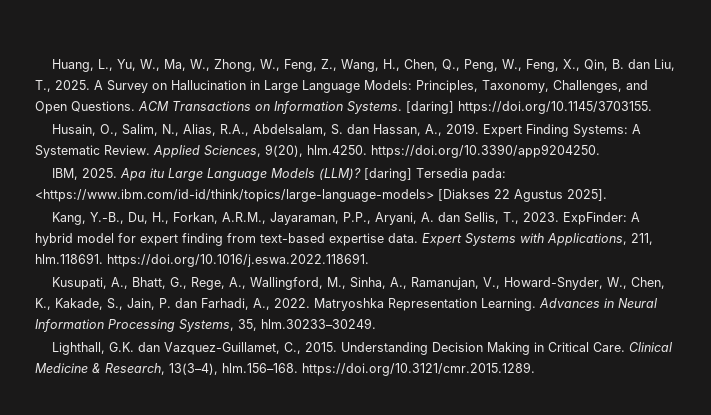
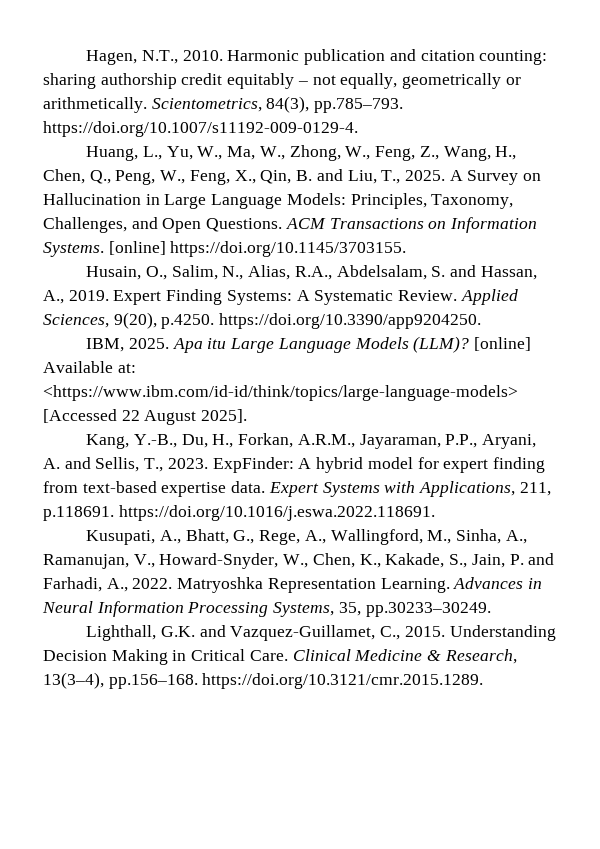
+ Hagen, N.T., 2010. Harmonic publication and citation counting: sharing authorship credit equitably – not equally, geometrically or arithmetically. Scientometrics, 84(3), pp.785–793. https://doi.org/10.1007/s11192-009-0129-4.
- Huang, L., Yu, W., Ma, W., Zhong, W., Feng, Z., Wang, H., Chen, Q., Peng, W., Feng, X., Qin, B. dan Liu, T., 2025.
+ Huang, L., Yu, W., Ma, W., Zhong, W., Feng, Z., Wang, H., Chen, Q., Peng, W., Feng, X., Qin, B. and Liu, T., 2025.
- [daring] https://doi.org/10.1145/3703155.
+ [online] https://doi.org/10.1145/3703155.
- Husain, O., Salim, N., Alias, R.A., Abdelsalam, S. dan Hassan, A., 2019.
+ Husain, O., Salim, N., Alias, R.A., Abdelsalam, S. and Hassan, A., 2019.
- Applied Sciences, 9(20), hlm.4250. https://doi.org/10.3390/app9204250.
+ Applied Sciences, 9(20), p.4250. https://doi.org/10.3390/app9204250.
- [daring] Tersedia pada: <https://www.ibm.com/id-id/think/topics/large-language-models> [Diakses 22 Agustus 2025].
+ [online] Available at: <https://www.ibm.com/id-id/think/topics/large-language-models> [Accessed 22 August 2025].
- Kang, Y.-B., Du, H., Forkan, A.R.M., Jayaraman, P.P., Aryani, A. dan Sellis, T., 2023.
+ Kang, Y.-B., Du, H., Forkan, A.R.M., Jayaraman, P.P., Aryani, A. and Sellis, T., 2023.
- Expert Systems with Applications, 211, hlm.118691. https://doi.org/10.1016/j.eswa.2022.118691.
+ Expert Systems with Applications, 211, p.118691. https://doi.org/10.1016/j.eswa.2022.118691.
- Kusupati, A., Bhatt, G., Rege, A., Wallingford, M., Sinha, A., Ramanujan, V., Howard-Snyder, W., Chen, K., Kakade, S., Jain, P. dan Farhadi, A., 2022.
+ Kusupati, A., Bhatt, G., Rege, A., Wallingford, M., Sinha, A., Ramanujan, V., Howard-Snyder, W., Chen, K., Kakade, S., Jain, P. and Farhadi, A., 2022.
- Advances in Neural Information Processing Systems, 35, hlm.30233–30249.
+ Advances in Neural Information Processing Systems, 35, pp.30233–30249.
- Lighthall, G.K. dan Vazquez-Guillamet, C., 2015.
+ Lighthall, G.K. and Vazquez-Guillamet, C., 2015.
- Clinical Medicine & Research, 13(3–4), hlm.156–168. https://doi.org/10.3121/cmr.2015.1289.
+ Clinical Medicine & Research, 13(3–4), pp.156–168. https://doi.org/10.3121/cmr.2015.1289.

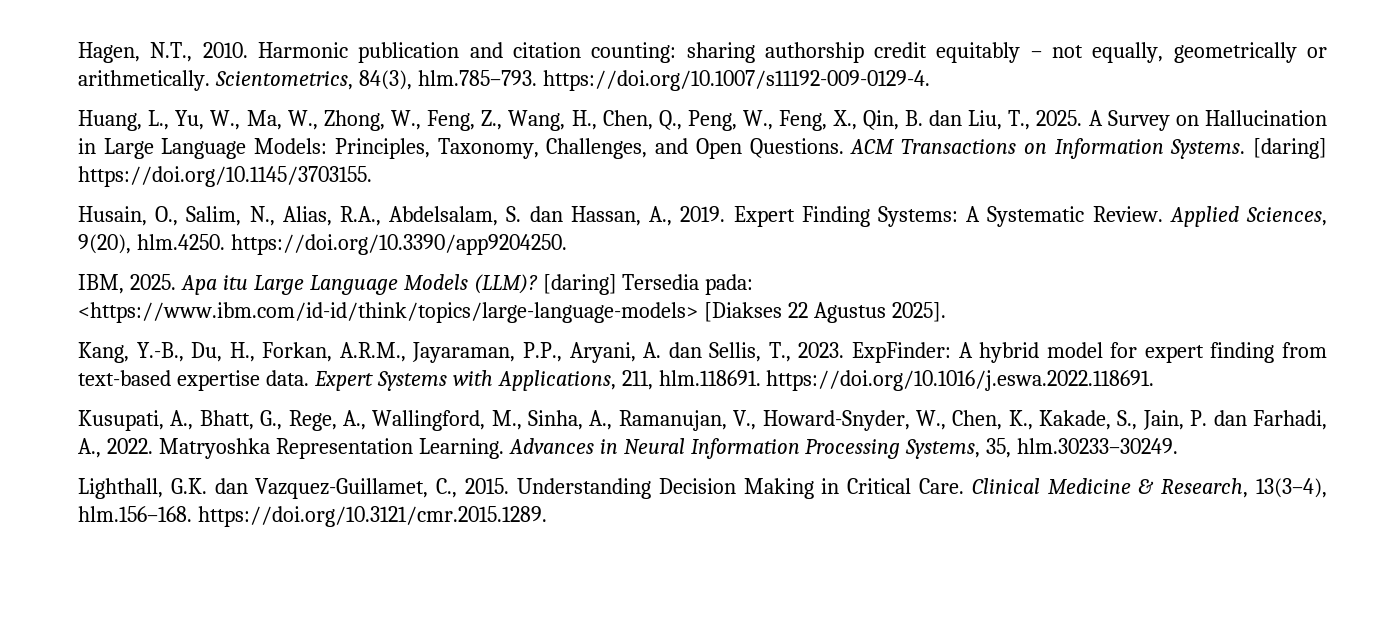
- Scientometrics, 84(3), pp.785–793. https://doi.org/10.1007/s11192-009-0129-4.
+ Scientometrics, 84(3), hlm.785–793. https://doi.org/10.1007/s11192-009-0129-4.
- Huang, L., Yu, W., Ma, W., Zhong, W., Feng, Z., Wang, H., Chen, Q., Peng, W., Feng, X., Qin, B. and Liu, T., 2025.
+ Huang, L., Yu, W., Ma, W., Zhong, W., Feng, Z., Wang, H., Chen, Q., Peng, W., Feng, X., Qin, B. dan Liu, T., 2025.
- [online] https://doi.org/10.1145/3703155.
+ [daring] https://doi.org/10.1145/3703155.
- Husain, O., Salim, N., Alias, R.A., Abdelsalam, S. and Hassan, A., 2019.
+ Husain, O., Salim, N., Alias, R.A., Abdelsalam, S. dan Hassan, A., 2019.
- Applied Sciences, 9(20), p.4250. https://doi.org/10.3390/app9204250.
+ Applied Sciences, 9(20), hlm.4250. https://doi.org/10.3390/app9204250.
- [online] Available at: <https://www.ibm.com/id-id/think/topics/large-language-models> [Accessed 22 August 2025].
+ [daring] Tersedia pada: <https://www.ibm.com/id-id/think/topics/large-language-models> [Diakses 22 Agustus 2025].
- Kang, Y.-B., Du, H., Forkan, A.R.M., Jayaraman, P.P., Aryani, A. and Sellis, T., 2023.
+ Kang, Y.-B., Du, H., Forkan, A.R.M., Jayaraman, P.P., Aryani, A. dan Sellis, T., 2023.
- Expert Systems with Applications, 211, p.118691. https://doi.org/10.1016/j.eswa.2022.118691.
+ Expert Systems with Applications, 211, hlm.118691. https://doi.org/10.1016/j.eswa.2022.118691.
- Kusupati, A., Bhatt, G., Rege, A., Wallingford, M., Sinha, A., Ramanujan, V., Howard-Snyder, W., Chen, K., Kakade, S., Jain, P. and Farhadi, A., 2022.
+ Kusupati, A., Bhatt, G., Rege, A., Wallingford, M., Sinha, A., Ramanujan, V., Howard-Snyder, W., Chen, K., Kakade, S., Jain, P. dan Farhadi, A., 2022.
- Advances in Neural Information Processing Systems, 35, pp.30233–30249.
+ Advances in Neural Information Processing Systems, 35, hlm.30233–30249.
- Lighthall, G.K. and Vazquez-Guillamet, C., 2015.
+ Lighthall, G.K. dan Vazquez-Guillamet, C., 2015.
- Clinical Medicine & Research, 13(3–4), pp.156–168. https://doi.org/10.3121/cmr.2015.1289.
+ Clinical Medicine & Research, 13(3–4), hlm.156–168. https://doi.org/10.3121/cmr.2015.1289.

